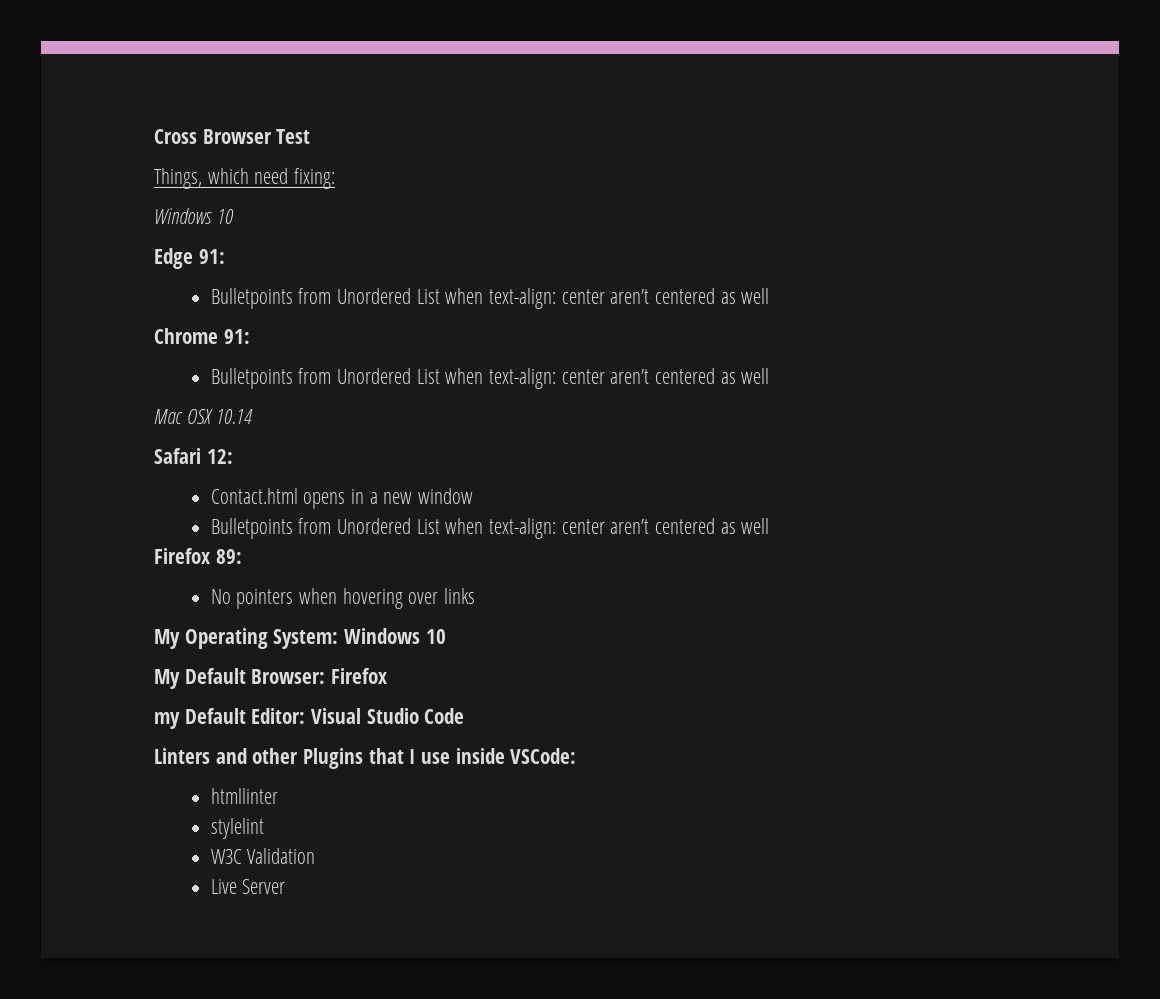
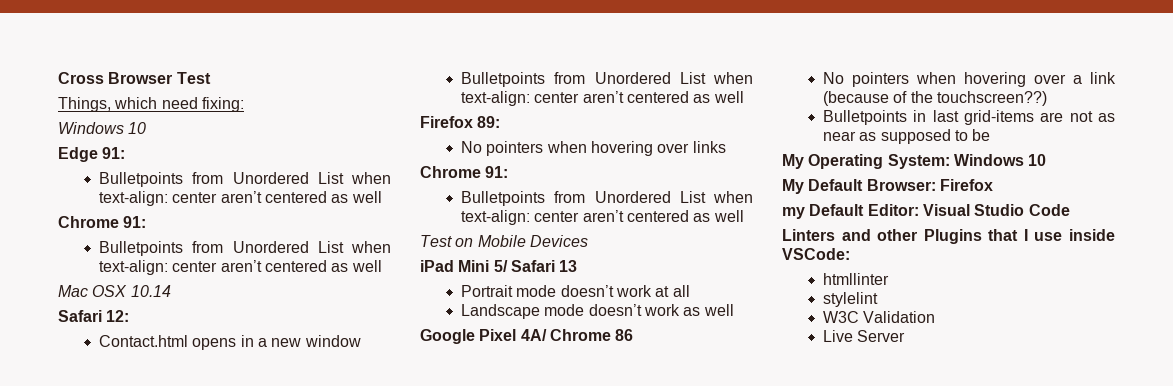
  No pointers when hovering over links
+ Chrome 91:
+ Bulletpoints from Unordered List when text-align: center aren’t centered as well
+ Test on Mobile Devices
+ iPad Mini 5/ Safari 13
+ Portrait mode doesn’t work at all
+ Landscape mode doesn’t work as well
+ Google Pixel 4A/ Chrome 86
+ No pointers when hovering over a link (because of the touchscreen??)
+ Bulletpoints in last grid-items are not as near as supposed to be

